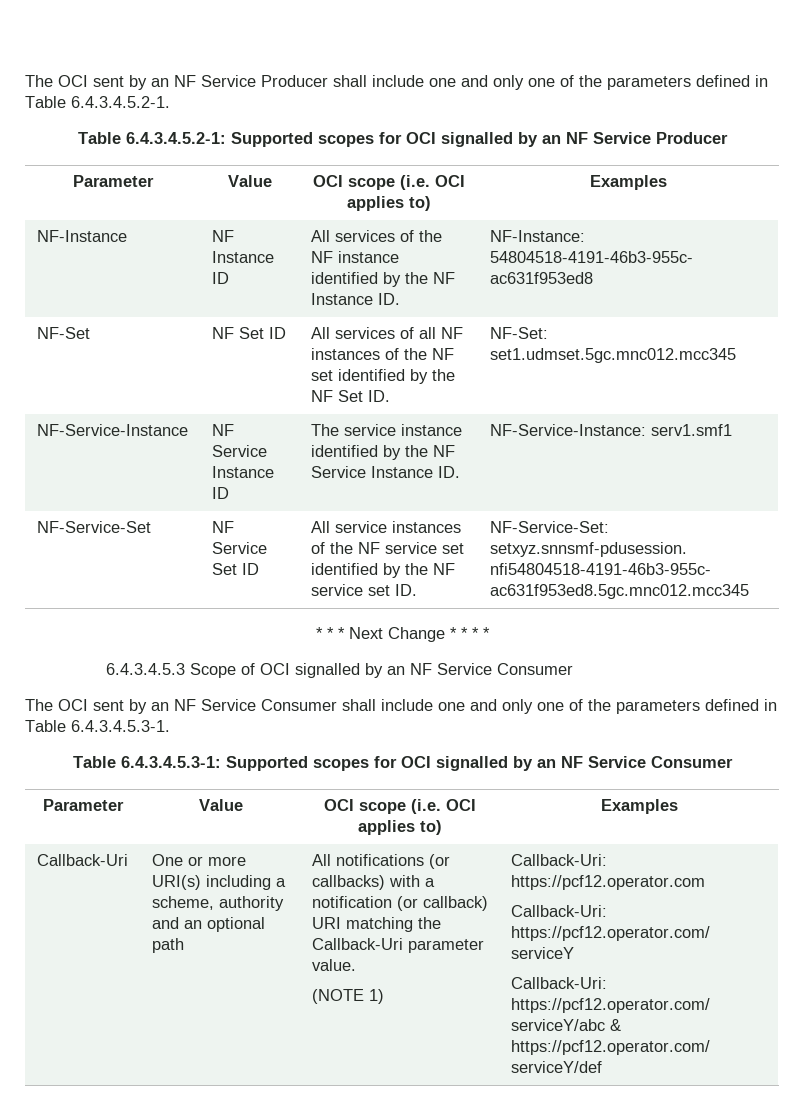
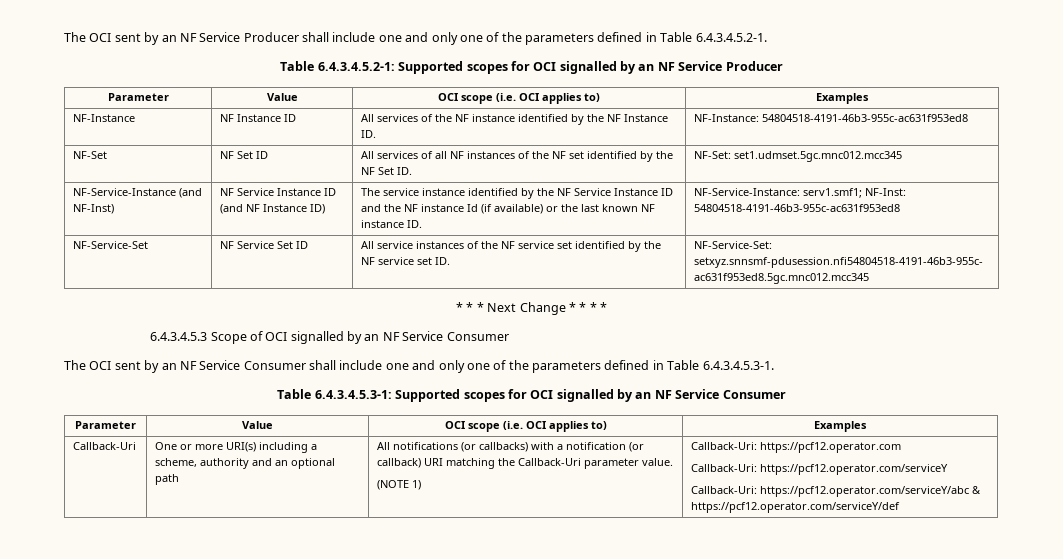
- NF-Service-Instance | NF Service Instance ID | The service instance identified by the NF Service Instance ID. | NF-Service-Instance: serv1.smf1
+ NF-Service-Instance (and NF-Inst) | NF Service Instance ID (and NF Instance ID) | The service instance identified by the NF Service Instance ID and the NF instance Id (if available) or the last known NF instance ID. | NF-Service-Instance: serv1.smf1; NF-Inst: 54804518-4191-46b3-955c-ac631f953ed8

